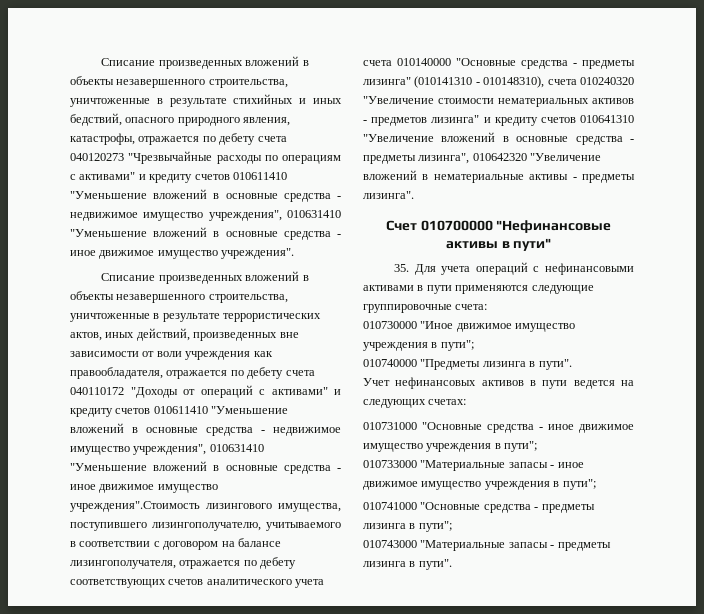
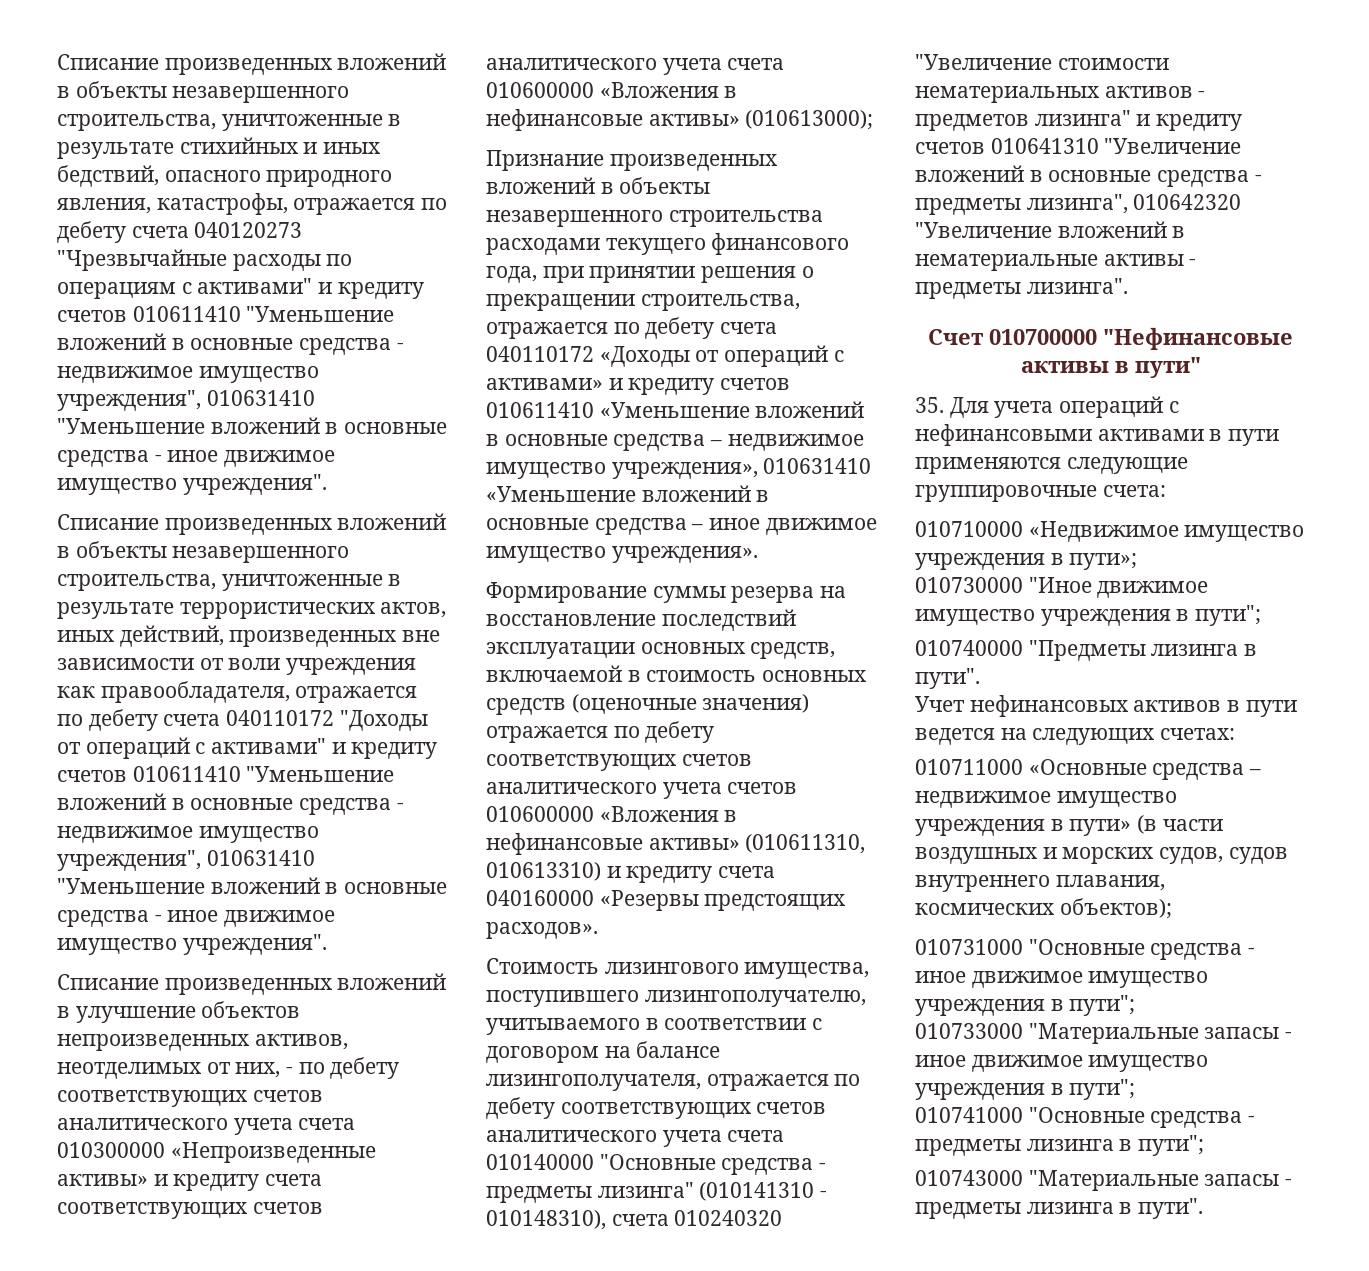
- Списание произведенных вложений в объекты незавершенного строительства, уничтоженные в результате террористических актов, иных действий, произведенных вне зависимости от воли учреждения как правообладателя, отражается по дебету счета 040110172 "Доходы от операций с активами" и кредиту счетов 010611410 "Уменьшение вложений в основные средства - недвижимое имущество учреждения", 010631410 "Уменьшение вложений в основные средства - иное движимое имущество учреждения".Стоимость лизингового имущества, поступившего лизингополучателю, учитываемого в соответствии с договором на балансе лизингополучателя, отражается по дебету соответствующих счетов аналитического учета счета 010140000 "Основные средства - предметы лизинга" (010141310 - 010148310), счета 010240320 "Увеличение стоимости нематериальных активов - предметов лизинга" и кредиту счетов 010641310 "Увеличение вложений в основные средства - предметы лизинга", 010642320 "Увеличение вложений в нематериальные активы - предметы лизинга".
+ Списание произведенных вложений в объекты незавершенного строительства, уничтоженные в результате террористических актов, иных действий, произведенных вне зависимости от воли учреждения как правообладателя, отражается по дебету счета 040110172 "Доходы от операций с активами" и кредиту счетов 010611410 "Уменьшение вложений в основные средства - недвижимое имущество учреждения", 010631410 "Уменьшение вложений в основные средства - иное движимое имущество учреждения".
+ Списание произведенных вложений в улучшение объектов непроизведенных активов, неотделимых от них, - по дебету соответствующих счетов аналитического учета счета 010300000 «Непроизведенные активы» и кредиту счета соответствующих счетов аналитического учета счета 010600000 «Вложения в нефинансовые активы» (010613000);
+ Признание произведенных вложений в объекты незавершенного строительства расходами текущего финансового года, при принятии решения о прекращении строительства, отражается по дебету счета 040110172 «Доходы от операций с активами» и кредиту счетов 010611410 «Уменьшение вложений в основные средства – недвижимое имущество учреждения», 010631410 «Уменьшение вложений в основные средства – иное движимое имущество учреждения».
+ Формирование суммы резерва на восстановление последствий эксплуатации основных средств, включаемой в стоимость основных средств (оценочные значения) отражается по дебету соответствующих счетов аналитического учета счетов 010600000 «Вложения в нефинансовые активы» (010611310, 010613310) и кредиту счета 040160000 «Резервы предстоящих расходов».
+ Стоимость лизингового имущества, поступившего лизингополучателю, учитываемого в соответствии с договором на балансе лизингополучателя, отражается по дебету соответствующих счетов аналитического учета счета 010140000 "Основные средства - предметы лизинга" (010141310 - 010148310), счета 010240320 "Увеличение стоимости нематериальных активов - предметов лизинга" и кредиту счетов 010641310 "Увеличение вложений в основные средства - предметы лизинга", 010642320 "Увеличение вложений в нематериальные активы - предметы лизинга".
+ 010710000 «Недвижимое имущество учреждения в пути»;
+ 010711000 «Основные средства – недвижимое имущество учреждения в пути» (в части воздушных и морских судов, судов внутреннего плавания, космических объектов);

